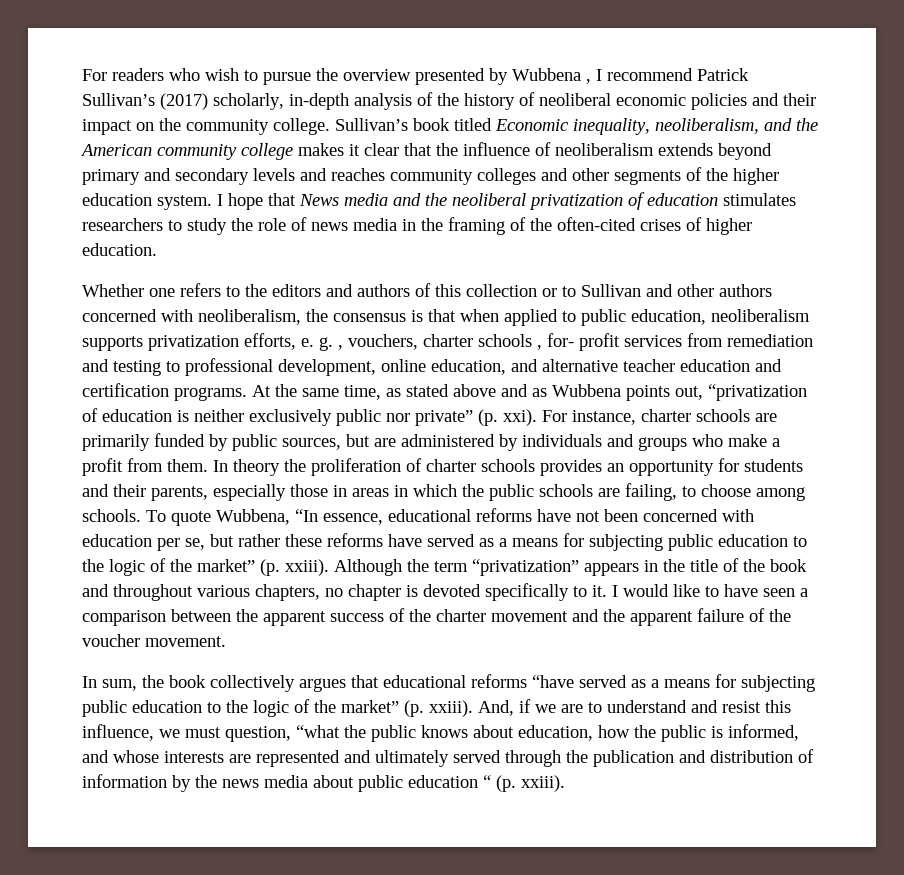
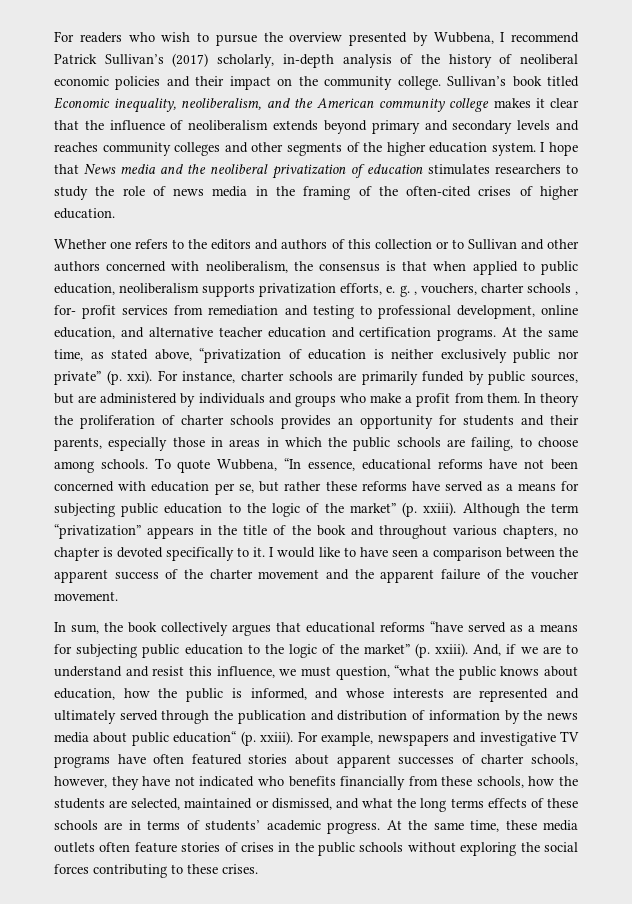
- For readers who wish to pursue the overview presented by Wubbena , I recommend Patrick Sullivan’s (2017) scholarly, in-depth analysis of the history of neoliberal economic policies and their impact on the community college.
+ For readers who wish to pursue the overview presented by Wubbena, I recommend Patrick Sullivan’s (2017) scholarly, in-depth analysis of the history of neoliberal economic policies and their impact on the community college.
- At the same time, as stated above and as Wubbena points out, “privatization of education is neither exclusively public nor private” (p. xxi).
+ At the same time, as stated above, “privatization of education is neither exclusively public nor private” (p. xxi).
- And, if we are to understand and resist this influence, we must question, “what the public knows about education, how the public is informed, and whose interests are represented and ultimately served through the publication and distribution of information by the news media about public education “ (p. xxiii).
+ And, if we are to understand and resist this influence, we must question, “what the public knows about education, how the public is informed, and whose interests are represented and ultimately served through the publication and distribution of information by the news media about public education“ (p. xxiii). For example, newspapers and investigative TV programs have often featured stories about apparent successes of charter schools, however, they have not indicated who benefits financially from these schools, how the students are selected, maintained or dismissed, and what the long terms effects of these schools are in terms of students’ academic progress. At the same time, these media outlets often feature stories of crises in the public schools without exploring the social forces contributing to these crises.

